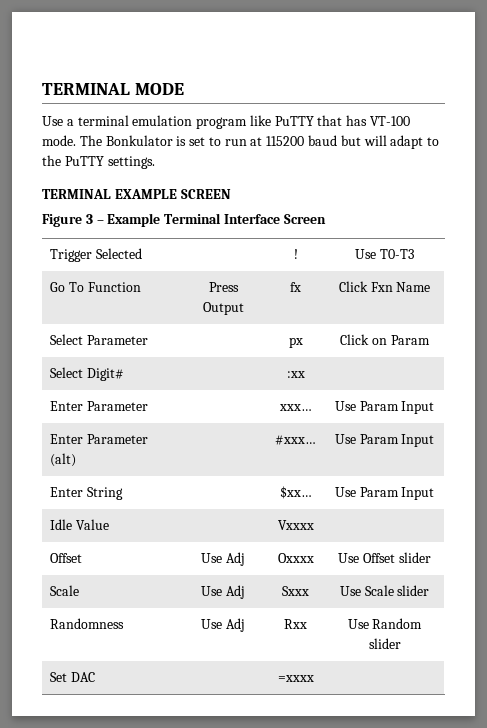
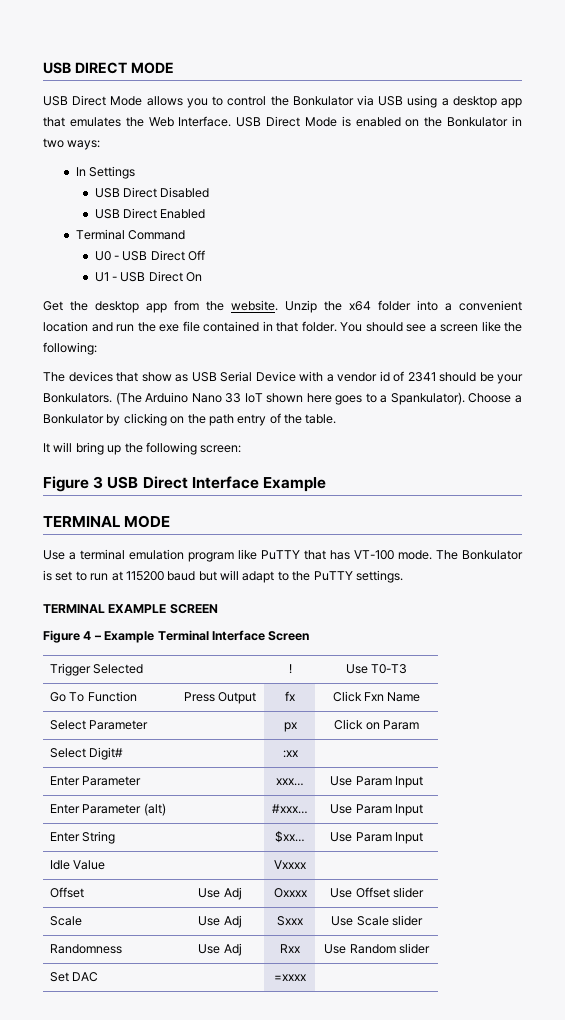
+ USB DIRECT MODE
+ USB Direct Mode allows you to control the Bonkulator via USB using a desktop app that emulates the Web Interface. USB Direct Mode is enabled on the Bonkulator in two ways:
+ In Settings
+ USB Direct Disabled
+ USB Direct Enabled
+ Terminal Command
+ U0 - USB Direct Off
+ U1 - USB Direct On
+ Get the desktop app from the website. Unzip the x64 folder into a convenient location and run the exe file contained in that folder. You should see a screen like the following:
+ The devices that show as USB Serial Device with a vendor id of 2341 should be your Bonkulators. (The Arduino Nano 33 IoT shown here goes to a Spankulator). Choose a Bonkulator by clicking on the path entry of the table.
+ It will bring up the following screen:
+ Figure 3 USB Direct Interface Example
- Figure 3 – Example Terminal Interface Screen
+ Figure 4 – Example Terminal Interface Screen

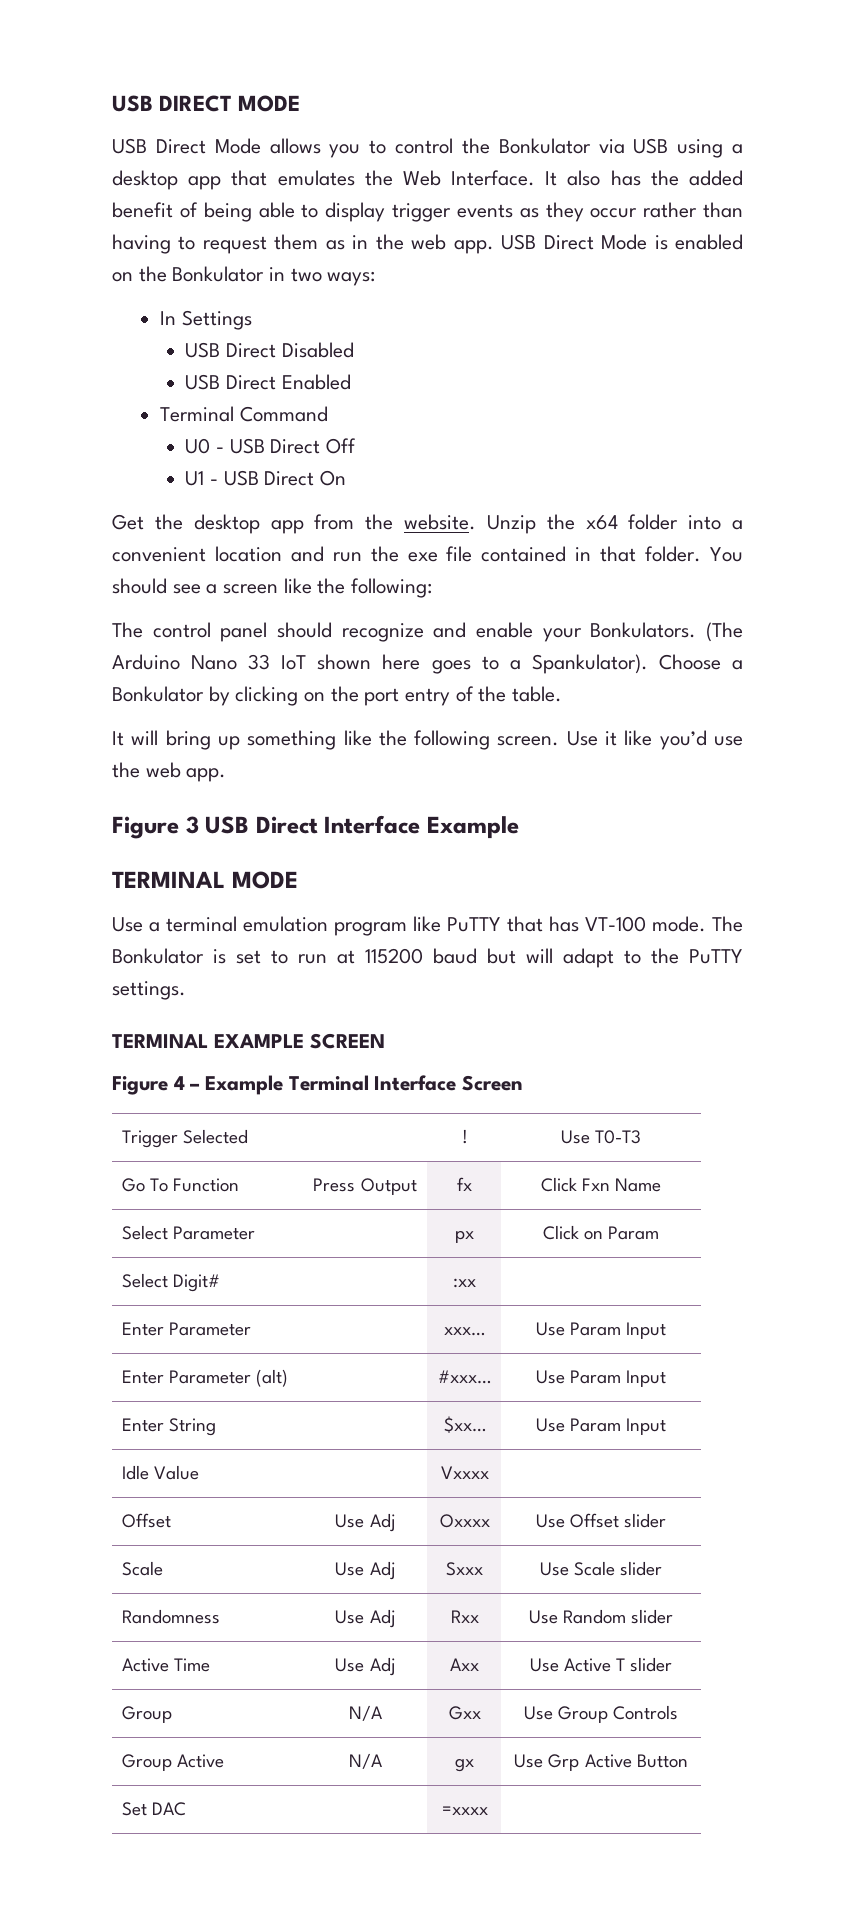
+ It also has the added benefit of being able to display trigger events as they occur rather than having to request them as in the web app.
- The devices that show as USB Serial Device with a vendor id of 2341 should be your Bonkulators.
+ The control panel should recognize and enable your Bonkulators.
- Choose a Bonkulator by clicking on the path entry of the table.
+ Choose a Bonkulator by clicking on the port entry of the table.
- It will bring up the following screen:
+ It will bring up something like the following screen. Use it like you’d use the web app.
+ Active Time | Use Adj | Axx | Use Active T slider
+ Group | N/A | Gxx | Use Group Controls
+ Group Active | N/A | gx | Use Grp Active Button

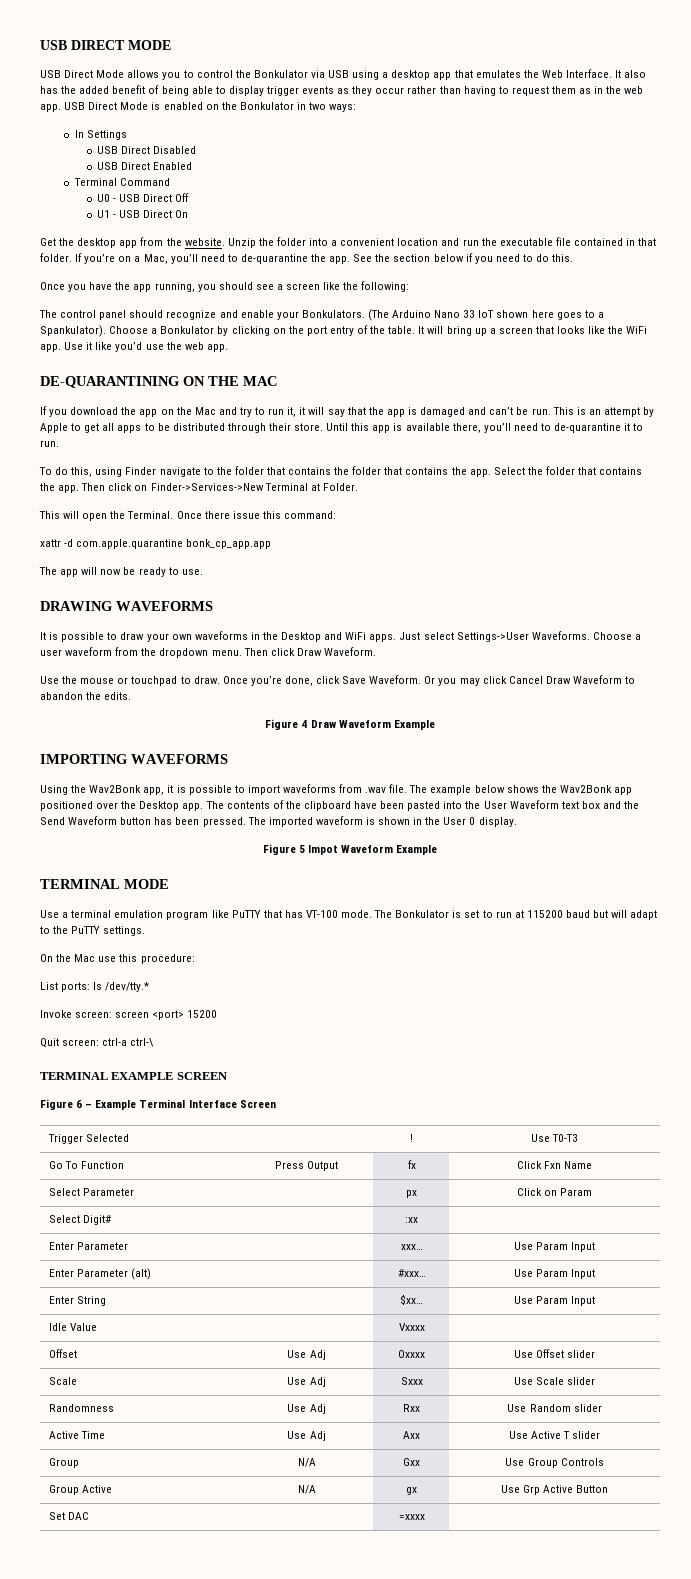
- Unzip the x64 folder into a convenient location and run the exe file contained in that folder.
+ Unzip the folder into a convenient location and run the executable file contained in that folder.
- You should see a screen like the following:
+ If you’re on a Mac, you’ll need to de-quarantine the app. See the section below if you need to do this.
+ Once you have the app running, you should see a screen like the following:
- Choose a Bonkulator by clicking on the port entry of the table.
- It will bring up something like the following screen.
+ Choose a Bonkulator by clicking on the port entry of the table. It will bring up a screen that looks like the WiFi app.
- Figure 3 USB Direct Interface Example
+ DE-QUARANTINING ON THE MAC
+ If you download the app on the Mac and try to run it, it will say that the app is damaged and can’t be run. This is an attempt by Apple to get all apps to be distributed through their store. Until this app is available there, you’ll need to de-quarantine it to run.
+ To do this, using Finder navigate to the folder that contains the folder that contains the app. Select the folder that contains the app. Then click on Finder->Services->New Terminal at Folder.
+ This will open the Terminal. Once there issue this command:
+ xattr -d com.apple.quarantine bonk_cp_app.app
+ The app will now be ready to use.
+ DRAWING WAVEFORMS
+ It is possible to draw your own waveforms in the Desktop and WiFi apps. Just select Settings->User Waveforms. Choose a user waveform from the dropdown menu. Then click Draw Waveform.
+ Use the mouse or touchpad to draw. Once you’re done, click Save Waveform. Or you may click Cancel Draw Waveform to abandon the edits.
+ Figure 4 Draw Waveform Example
+ IMPORTING WAVEFORMS
+ Using the Wav2Bonk app, it is possible to import waveforms from .wav file. The example below shows the Wav2Bonk app positioned over the Desktop app. The contents of the clipboard have been pasted into the User Waveform text box and the Send Waveform button has been pressed. The imported waveform is shown in the User 0 display.
+ Figure 5 Impot Waveform Example
+ On the Mac use this procedure:
+ List ports: ls /dev/tty.*
+ Invoke screen: screen <port> 15200
+ Quit screen: ctrl-a ctrl-\
- Figure 4 – Example Terminal Interface Screen
+ Figure 6 – Example Terminal Interface Screen

